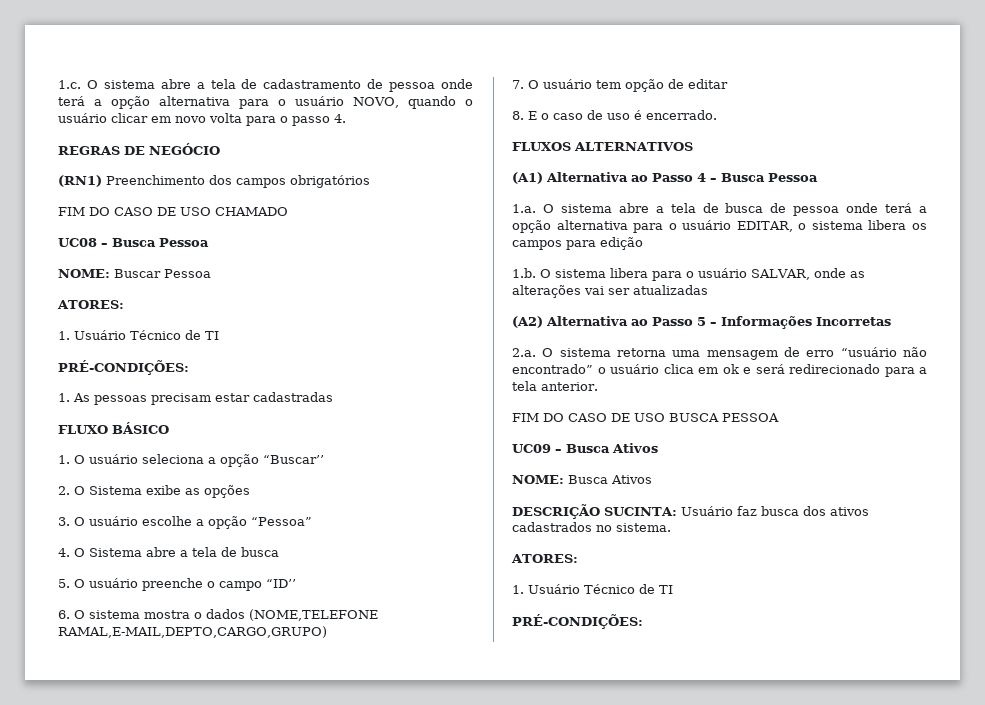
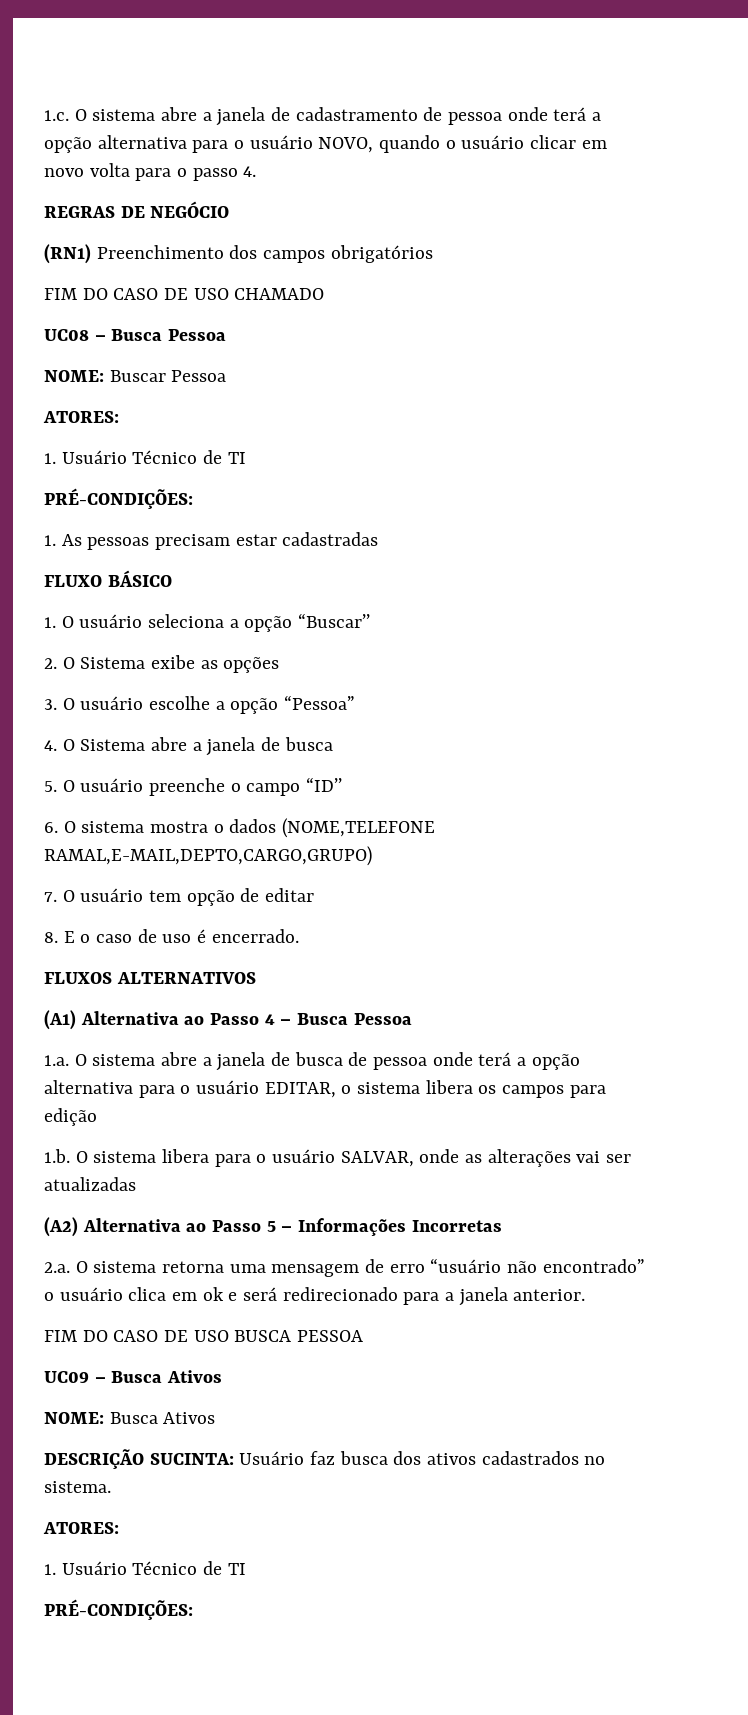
- 1.c. O sistema abre a tela de cadastramento de pessoa onde terá a opção alternativa para o usuário NOVO, quando o usuário clicar em novo volta para o passo 4.
+ 1.c. O sistema abre a janela de cadastramento de pessoa onde terá a opção alternativa para o usuário NOVO, quando o usuário clicar em novo volta para o passo 4.
- 4. O Sistema abre a tela de busca
+ 4. O Sistema abre a janela de busca
- 1.a. O sistema abre a tela de busca de pessoa onde terá a opção alternativa para o usuário EDITAR, o sistema libera os campos para edição
+ 1.a. O sistema abre a janela de busca de pessoa onde terá a opção alternativa para o usuário EDITAR, o sistema libera os campos para edição
- 2.a. O sistema retorna uma mensagem de erro “usuário não encontrado” o usuário clica em ok e será redirecionado para a tela anterior.
+ 2.a. O sistema retorna uma mensagem de erro “usuário não encontrado” o usuário clica em ok e será redirecionado para a janela anterior.

